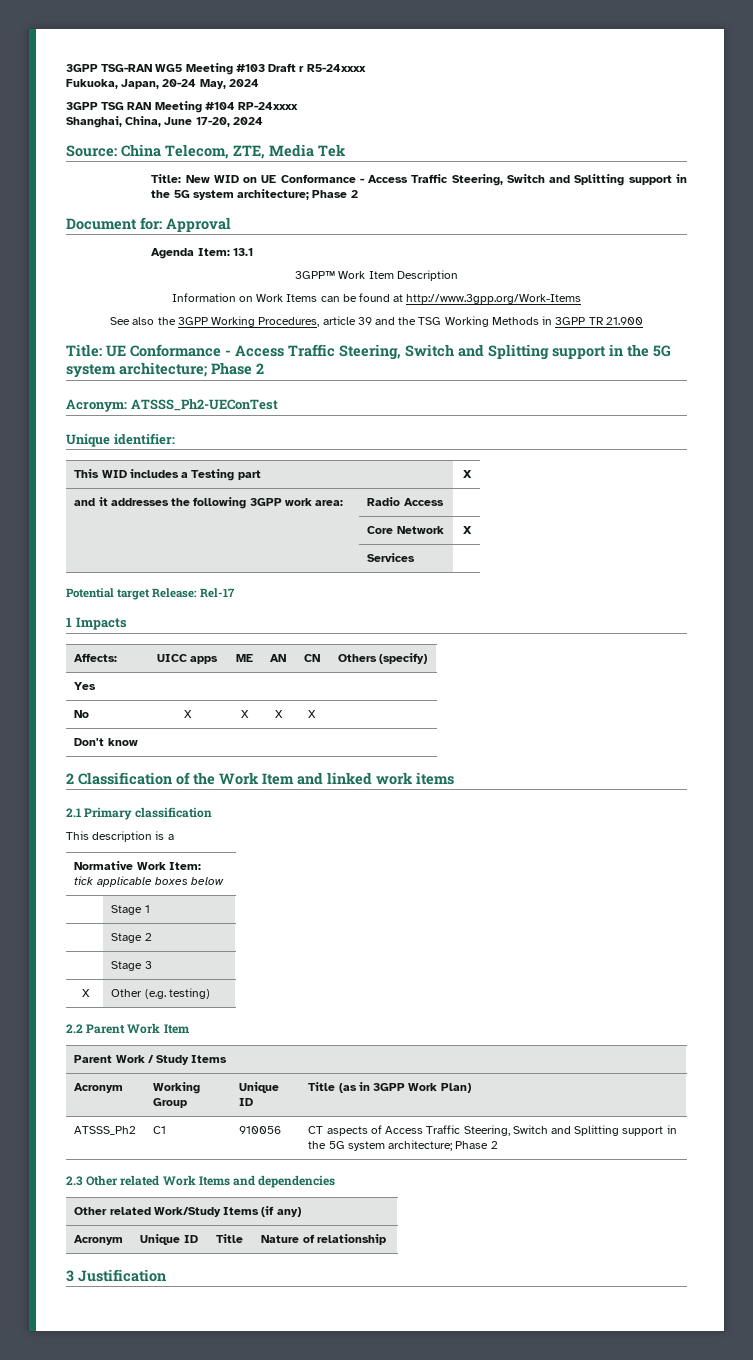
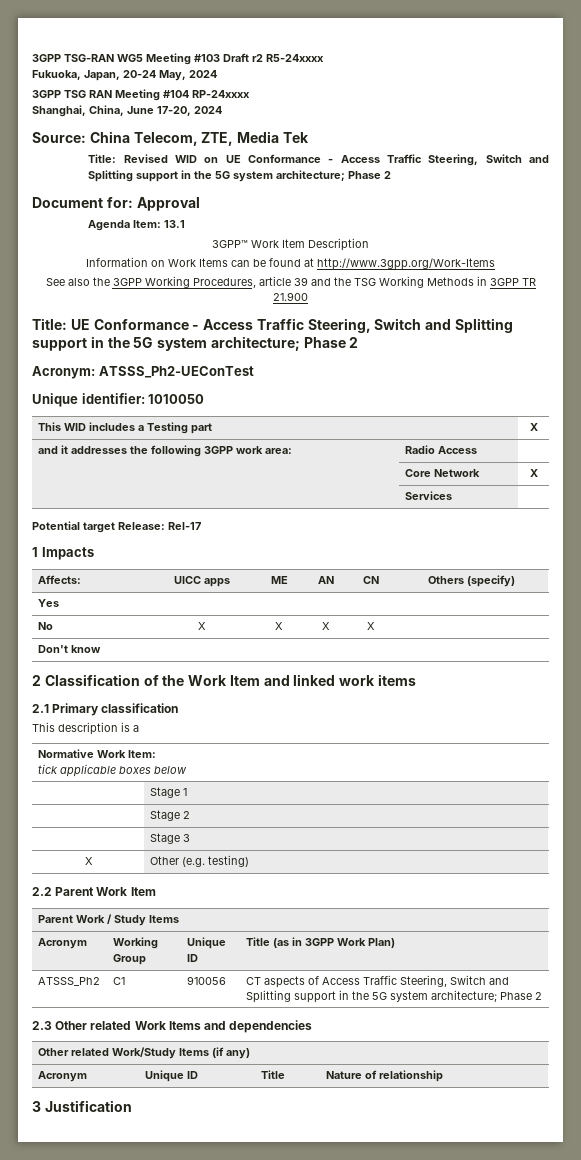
- 3GPP TSG-RAN WG5 Meeting #103 Draft r R5-24xxxx
+ 3GPP TSG-RAN WG5 Meeting #103 Draft r2 R5-24xxxx
- Title: New WID on UE Conformance - Access Traffic Steering, Switch and Splitting support in the 5G system architecture; Phase 2
+ Title: Revised WID on UE Conformance - Access Traffic Steering, Switch and Splitting support in the 5G system architecture; Phase 2
- Unique identifier:
+ Unique identifier: 1010050

